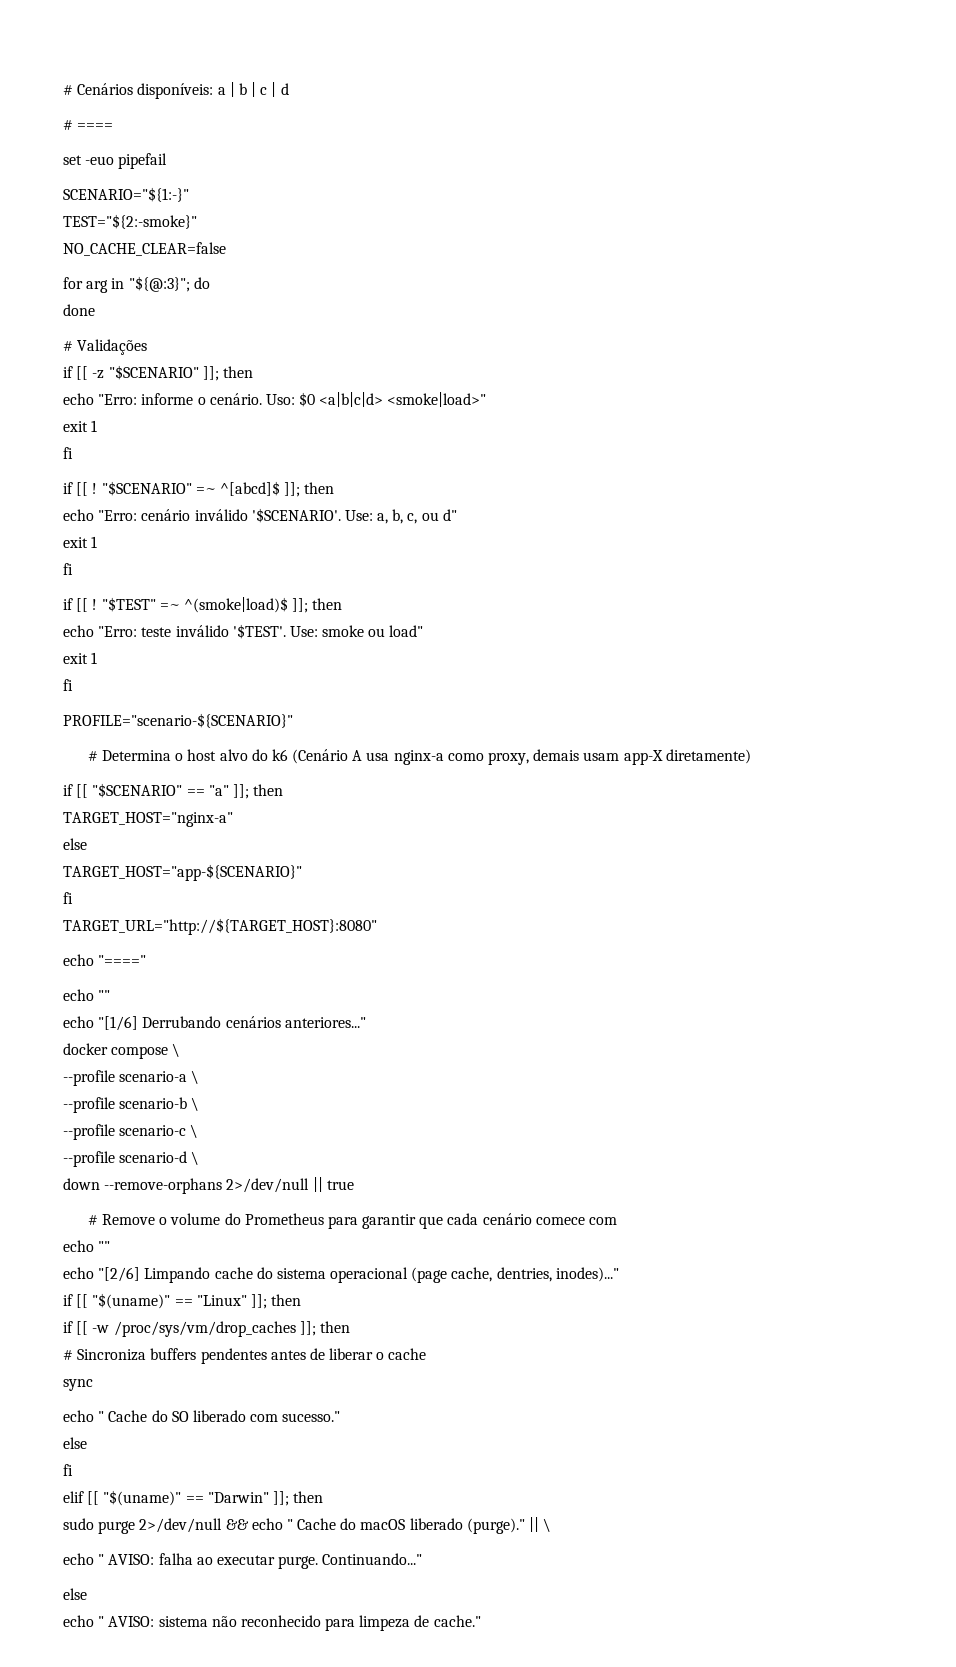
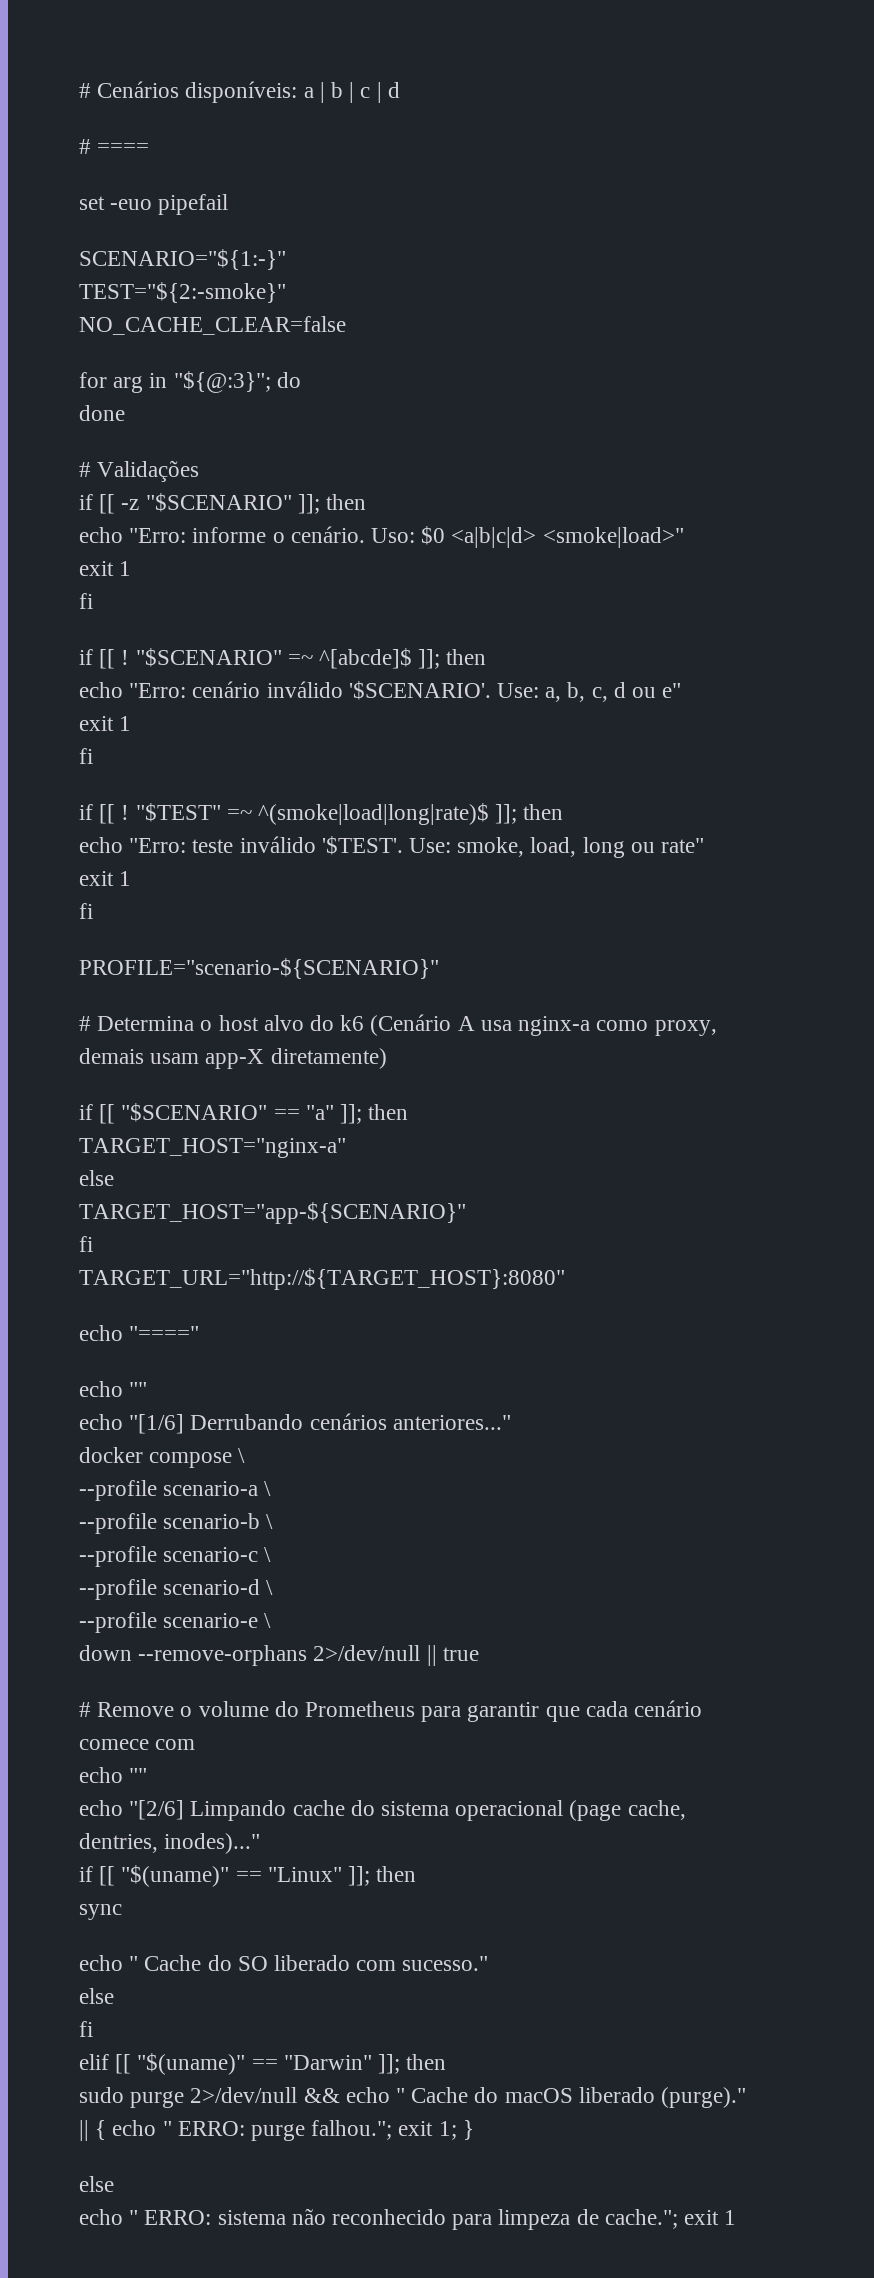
- "$SCENARIO" =~ ^[abcd]$ ]]; then
+ "$SCENARIO" =~ ^[abcde]$ ]]; then
- Use: a, b, c, ou d"
+ Use: a, b, c, d ou e"
- "$TEST" =~ ^(smoke|load)$ ]]; then
+ "$TEST" =~ ^(smoke|load|long|rate)$ ]]; then
- Use: smoke ou load"
+ Use: smoke, load, long ou rate"
+ --profile scenario-e \
- if [[ -w /proc/sys/vm/drop_caches ]]; then
- # Sincroniza buffers pendentes antes de liberar o cache
- || \
- echo " AVISO: falha ao executar purge. Continuando..."
+ || { echo " ERRO: purge falhou."; exit 1; }
- echo " AVISO: sistema não reconhecido para limpeza de cache."
+ echo " ERRO: sistema não reconhecido para limpeza de cache."; exit 1

